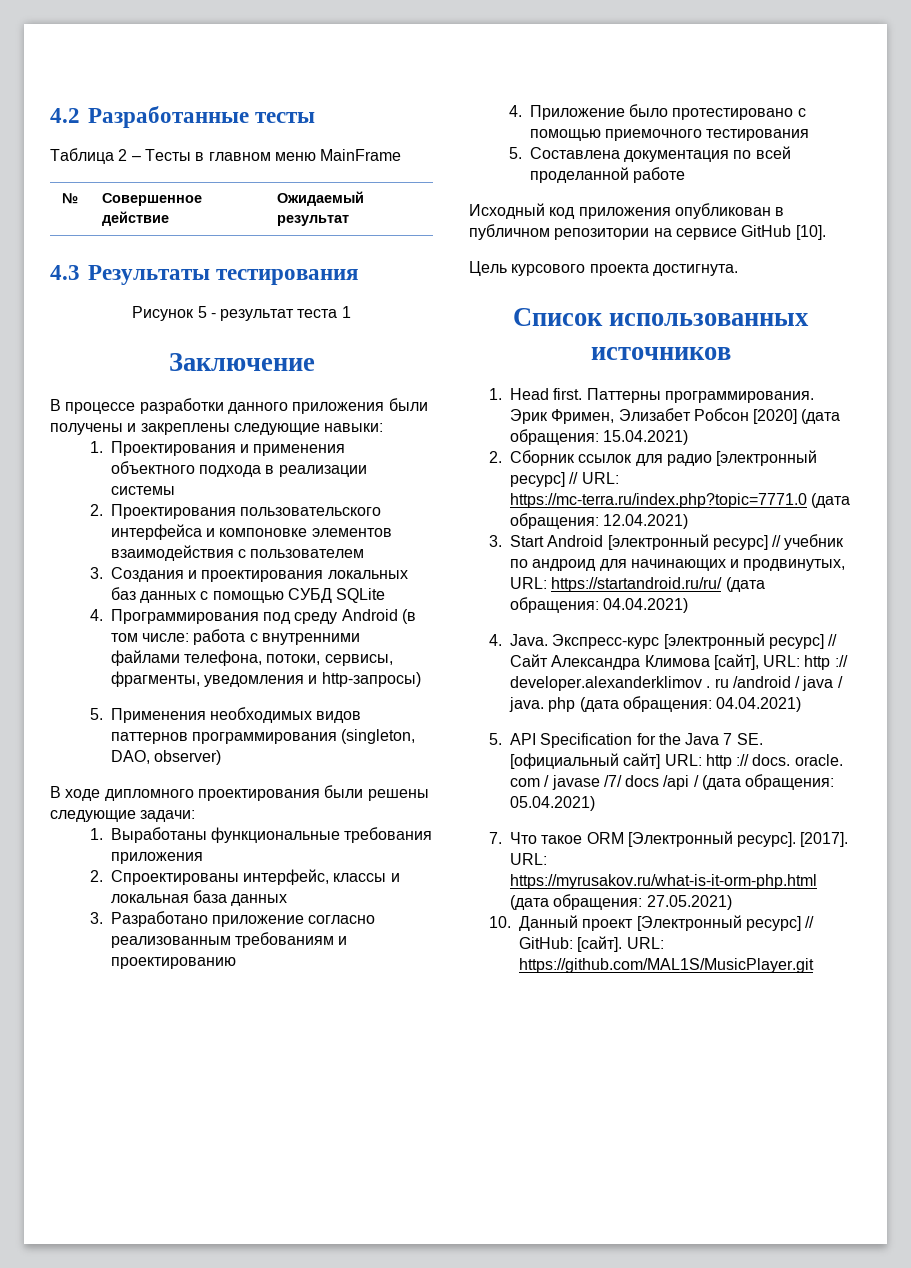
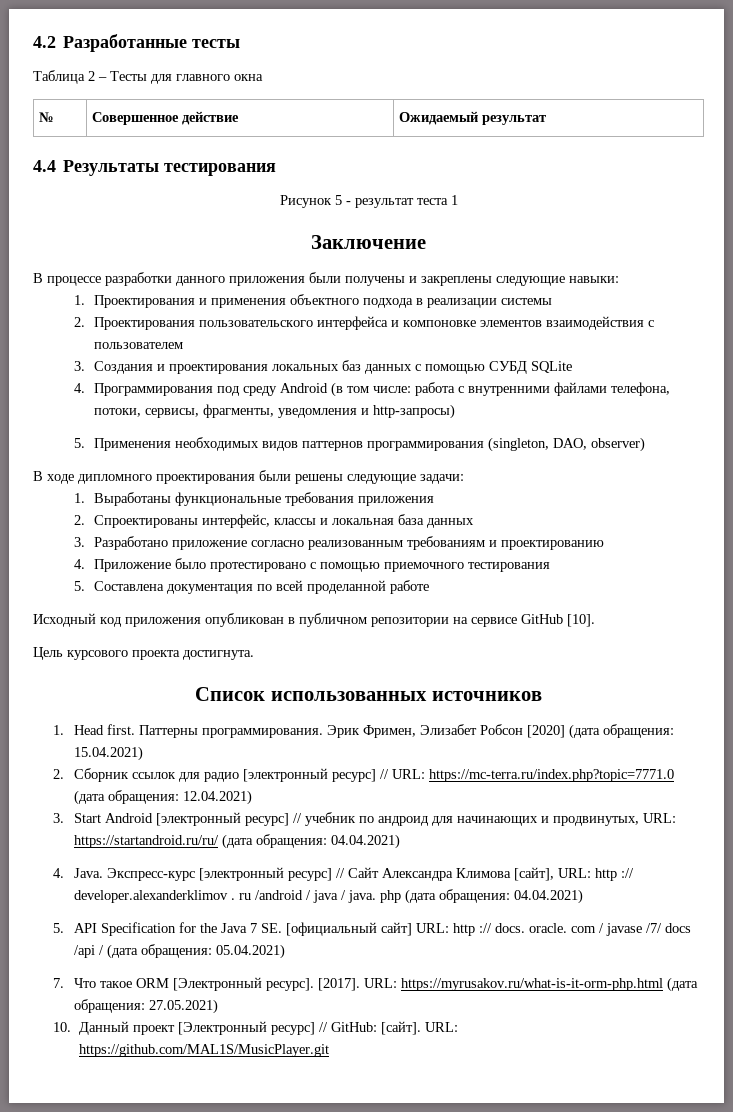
- Таблица 2 – Тесты в главном меню MainFrame
+ Таблица 2 – Тесты для главного окна
- 4.3 Результаты тестирования
+ 4.4 Результаты тестирования

